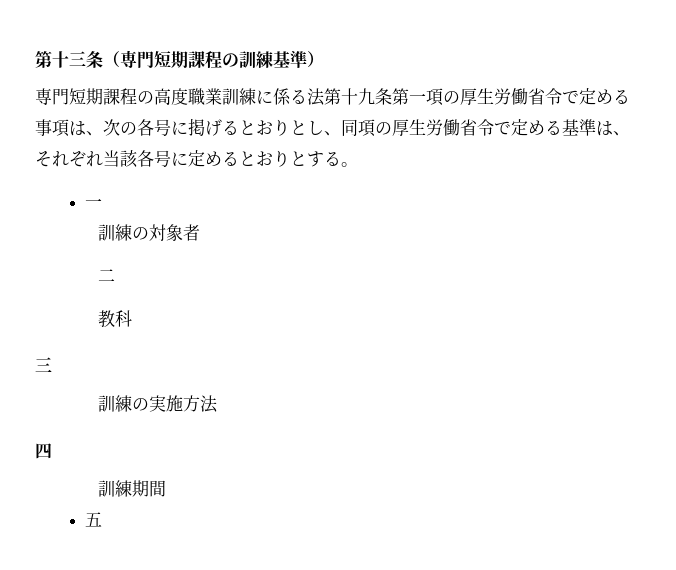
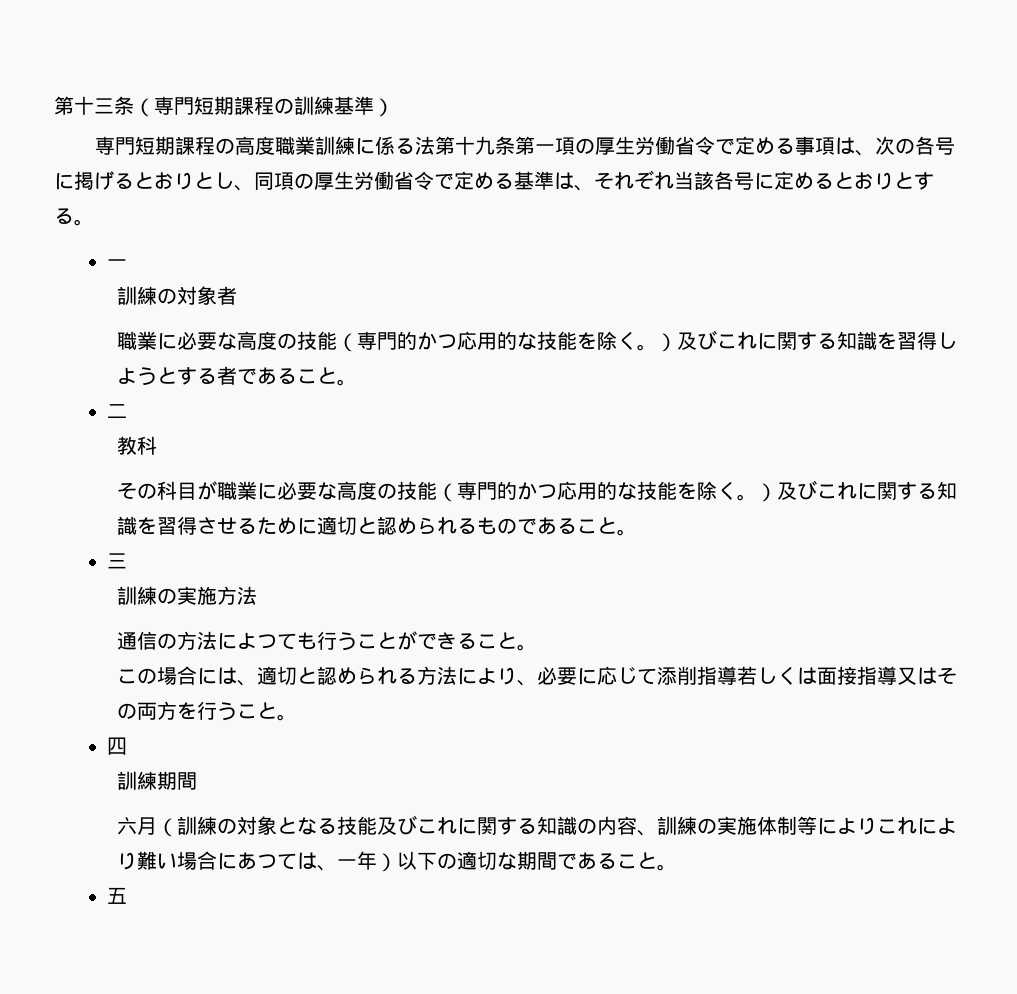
+ 職業に必要な高度の技能（専門的かつ応用的な技能を除く。）及びこれに関する知識を習得しようとする者であること。
  二
  教科
+ その科目が職業に必要な高度の技能（専門的かつ応用的な技能を除く。）及びこれに関する知識を習得させるために適切と認められるものであること。
  三
  訓練の実施方法
+ 通信の方法によつても行うことができること。
+ この場合には、適切と認められる方法により、必要に応じて添削指導若しくは面接指導又はその両方を行うこと。
  四
  訓練期間
+ 六月（訓練の対象となる技能及びこれに関する知識の内容、訓練の実施体制等によりこれにより難い場合にあつては、一年）以下の適切な期間であること。

